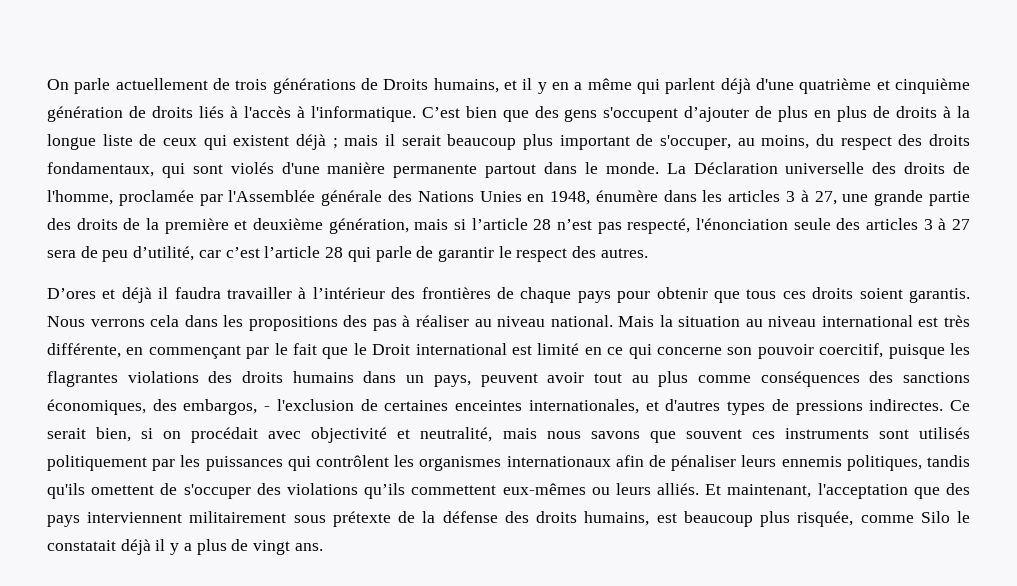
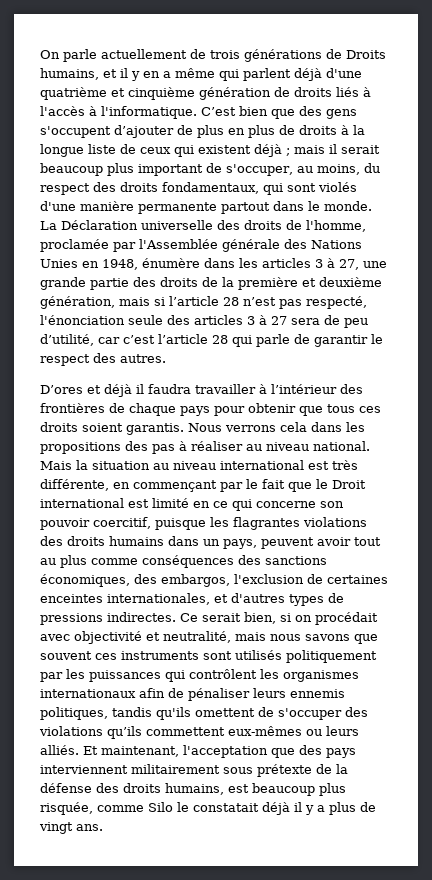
- Mais la situation au niveau international est très différente, en commençant par le fait que le Droit international est limité en ce qui concerne son pouvoir coercitif, puisque les flagrantes violations des droits humains dans un pays, peuvent avoir tout au plus comme conséquences des sanctions économiques, des embargos, - l'exclusion de certaines enceintes internationales, et d'autres types de pressions indirectes.
+ Mais la situation au niveau international est très différente, en commençant par le fait que le Droit international est limité en ce qui concerne son pouvoir coercitif, puisque les flagrantes violations des droits humains dans un pays, peuvent avoir tout au plus comme conséquences des sanctions économiques, des embargos, l'exclusion de certaines enceintes internationales, et d'autres types de pressions indirectes.

